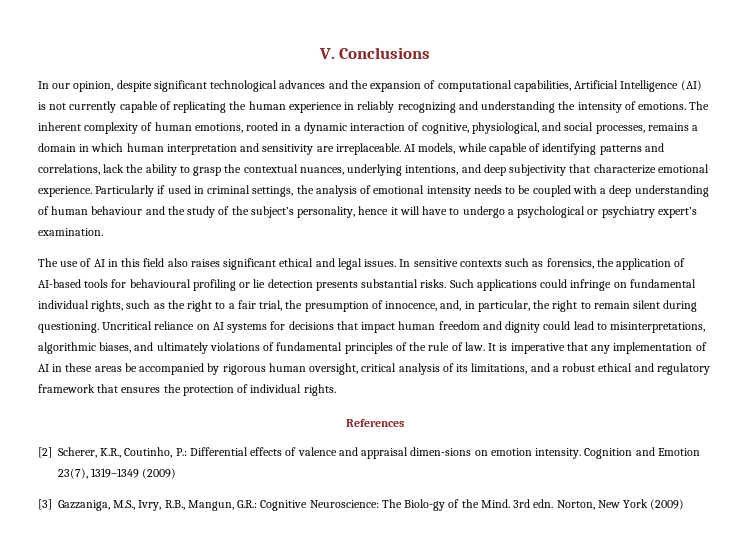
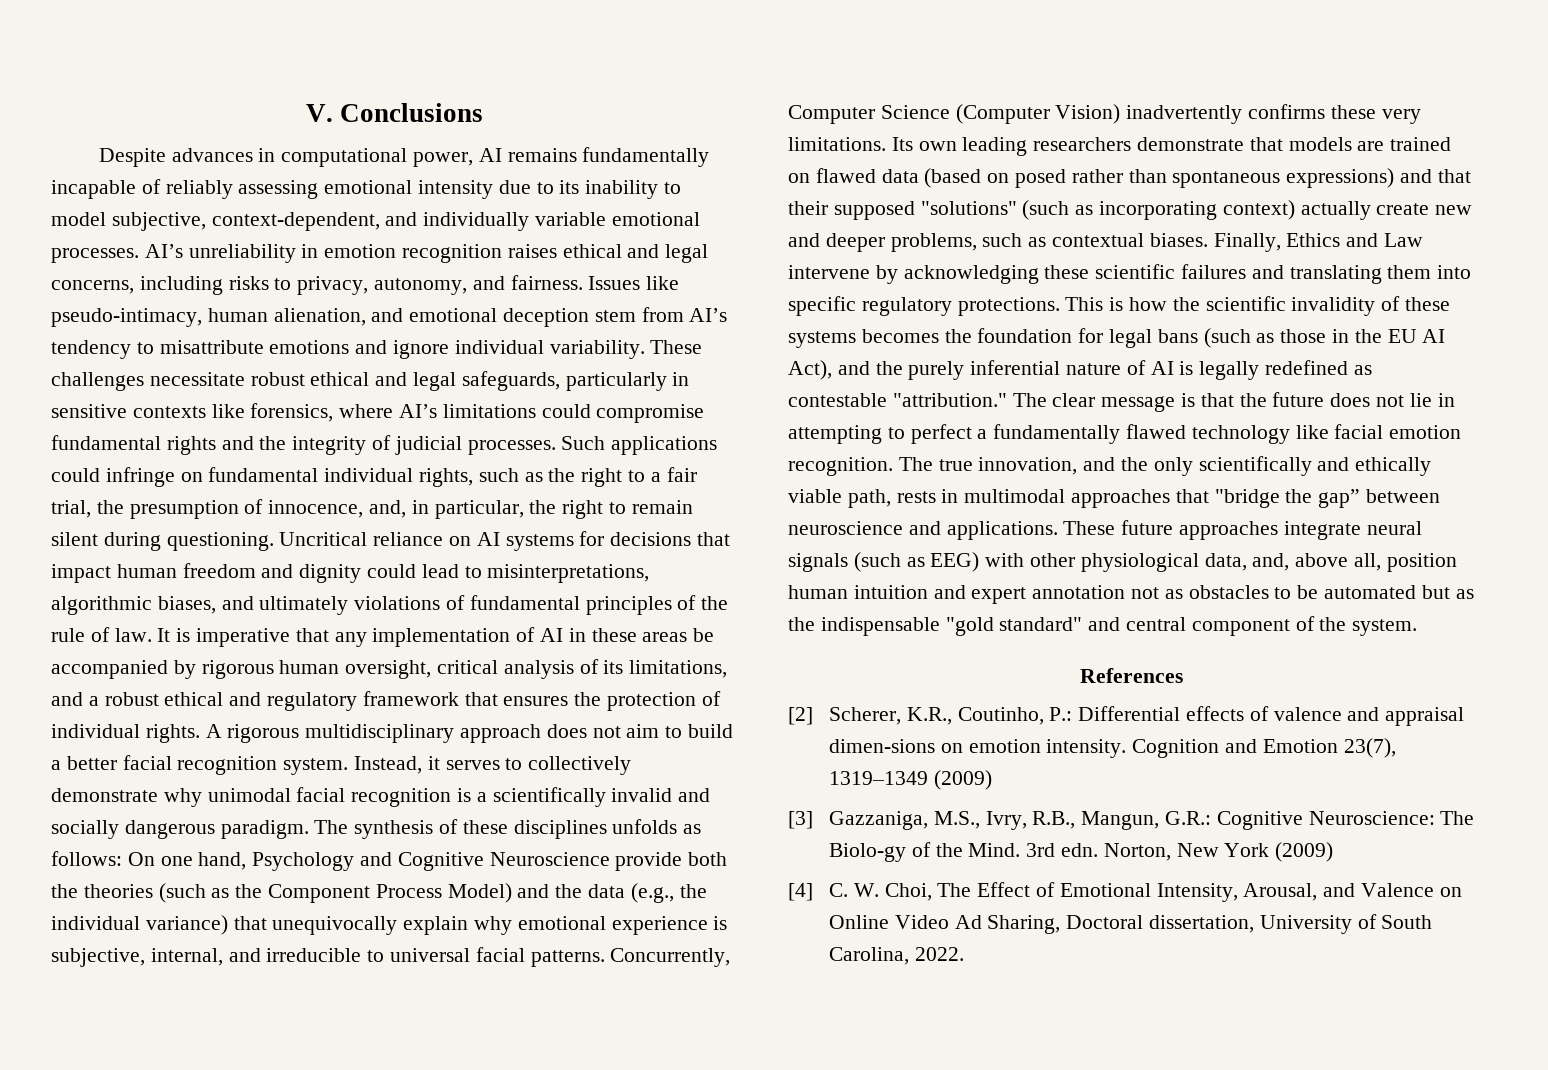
- In our opinion, despite significant technological advances and the expansion of computational capabilities, Artificial Intelligence (AI) is not currently capable of replicating the human experience in reliably recognizing and understanding the intensity of emotions. The inherent complexity of human emotions, rooted in a dynamic interaction of cognitive, physiological, and social processes, remains a domain in which human interpretation and sensitivity are irreplaceable. AI models, while capable of identifying patterns and correlations, lack the ability to grasp the contextual nuances, underlying intentions, and deep subjectivity that characterize emotional experience. Particularly if used in criminal settings, the analysis of emotional intensity needs to be coupled with a deep understanding of human behaviour and the study of the subject’s personality, hence it will have to undergo a psychological or psychiatry expert’s examination.
- The use of AI in this field also raises significant ethical and legal issues. In sensitive contexts such as forensics, the application of AI-based tools for behavioural profiling or lie detection presents substantial risks.
+ Despite advances in computational power, AI remains fundamentally incapable of reliably assessing emotional intensity due to its inability to model subjective, context-dependent, and individually variable emotional processes. AI’s unreliability in emotion recognition raises ethical and legal concerns, including risks to privacy, autonomy, and fairness. Issues like pseudo-intimacy, human alienation, and emotional deception stem from AI’s tendency to misattribute emotions and ignore individual variability. These challenges necessitate robust ethical and legal safeguards, particularly in sensitive contexts like forensics, where AI’s limitations could compromise fundamental rights and the integrity of judicial processes.
+ A rigorous multidisciplinary approach does not aim to build a better facial recognition system. Instead, it serves to collectively demonstrate why unimodal facial recognition is a scientifically invalid and socially dangerous paradigm. The synthesis of these disciplines unfolds as follows: On one hand, Psychology and Cognitive Neuroscience provide both the theories (such as the Component Process Model) and the data (e.g., the individual variance) that unequivocally explain why emotional experience is subjective, internal, and irreducible to universal facial patterns. Concurrently, Computer Science (Computer Vision) inadvertently confirms these very limitations. Its own leading researchers demonstrate that models are trained on flawed data (based on posed rather than spontaneous expressions) and that their supposed "solutions" (such as incorporating context) actually create new and deeper problems, such as contextual biases. Finally, Ethics and Law intervene by acknowledging these scientific failures and translating them into specific regulatory protections. This is how the scientific invalidity of these systems becomes the foundation for legal bans (such as those in the EU AI Act), and the purely inferential nature of AI is legally redefined as contestable "attribution." The clear message is that the future does not lie in attempting to perfect a fundamentally flawed technology like facial emotion recognition. The true innovation, and the only scientifically and ethically viable path, rests in multimodal approaches that "bridge the gap” between neuroscience and applications. These future approaches integrate neural signals (such as EEG) with other physiological data, and, above all, position human intuition and expert annotation not as obstacles to be automated but as the indispensable "gold standard" and central component of the system.
+ [4] C. W. Choi, The Effect of Emotional Intensity, Arousal, and Valence on Online Video Ad Sharing, Doctoral dissertation, University of South Carolina, 2022.

